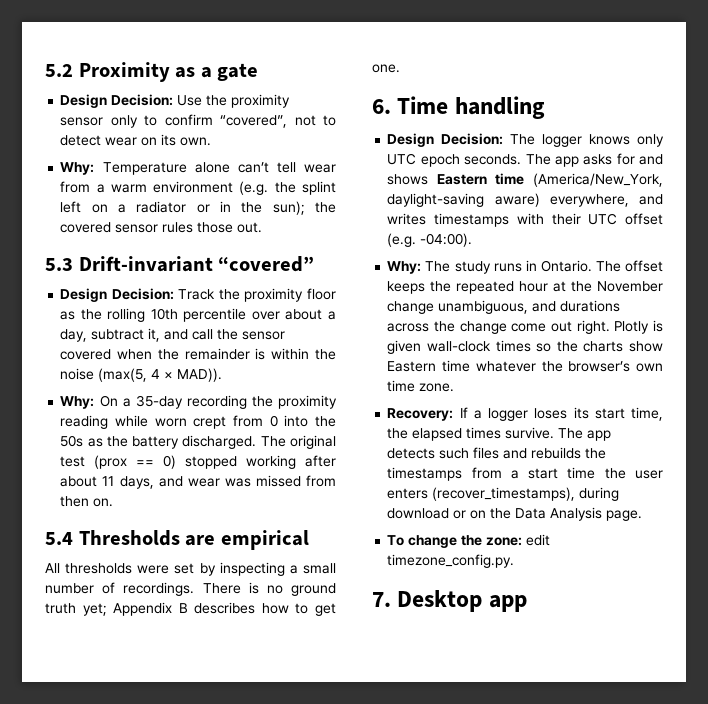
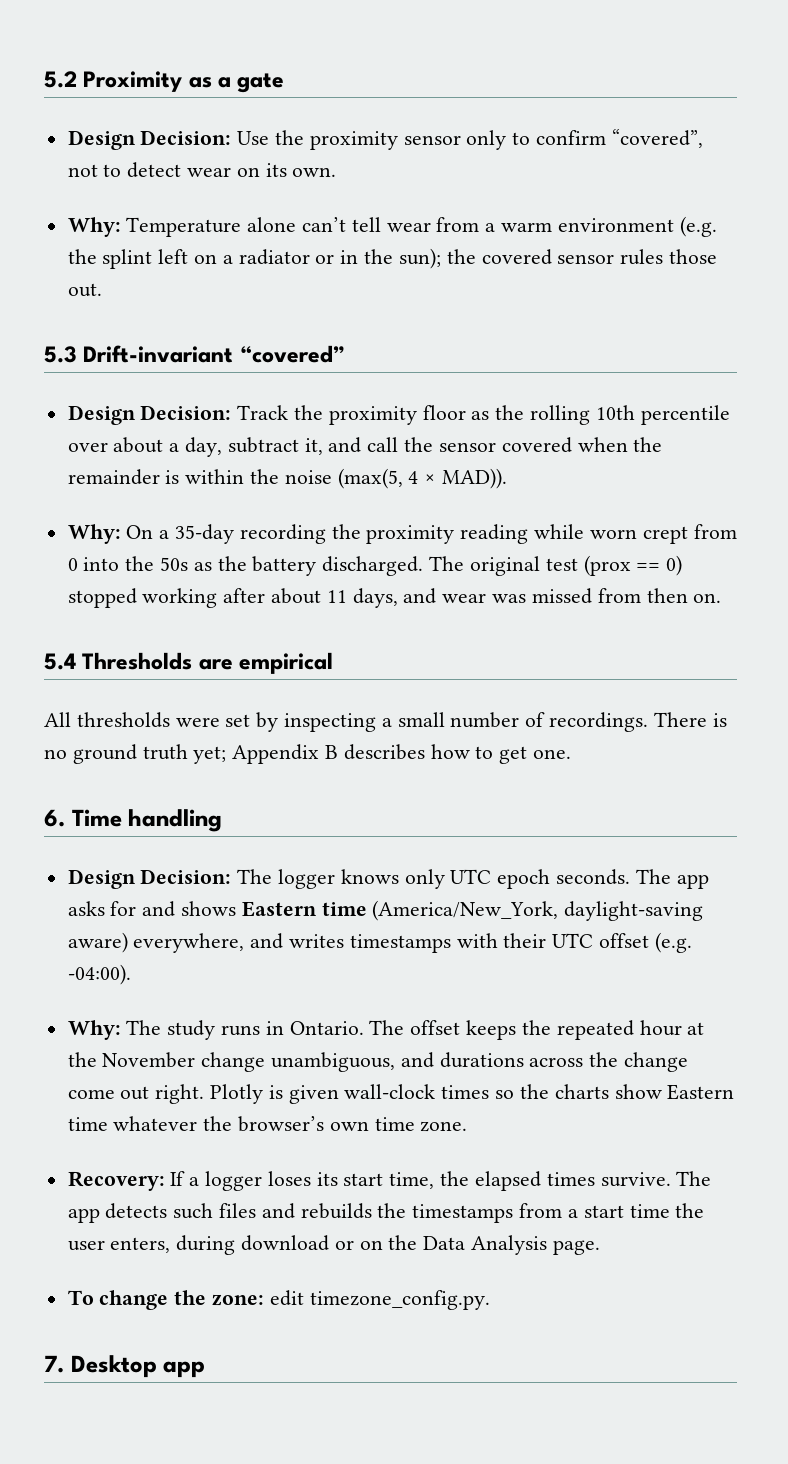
- The app detects such files and rebuilds the timestamps from a start time the user enters (recover_timestamps), during download or on the Data Analysis page.
+ The app detects such files and rebuilds the timestamps from a start time the user enters, during download or on the Data Analysis page.

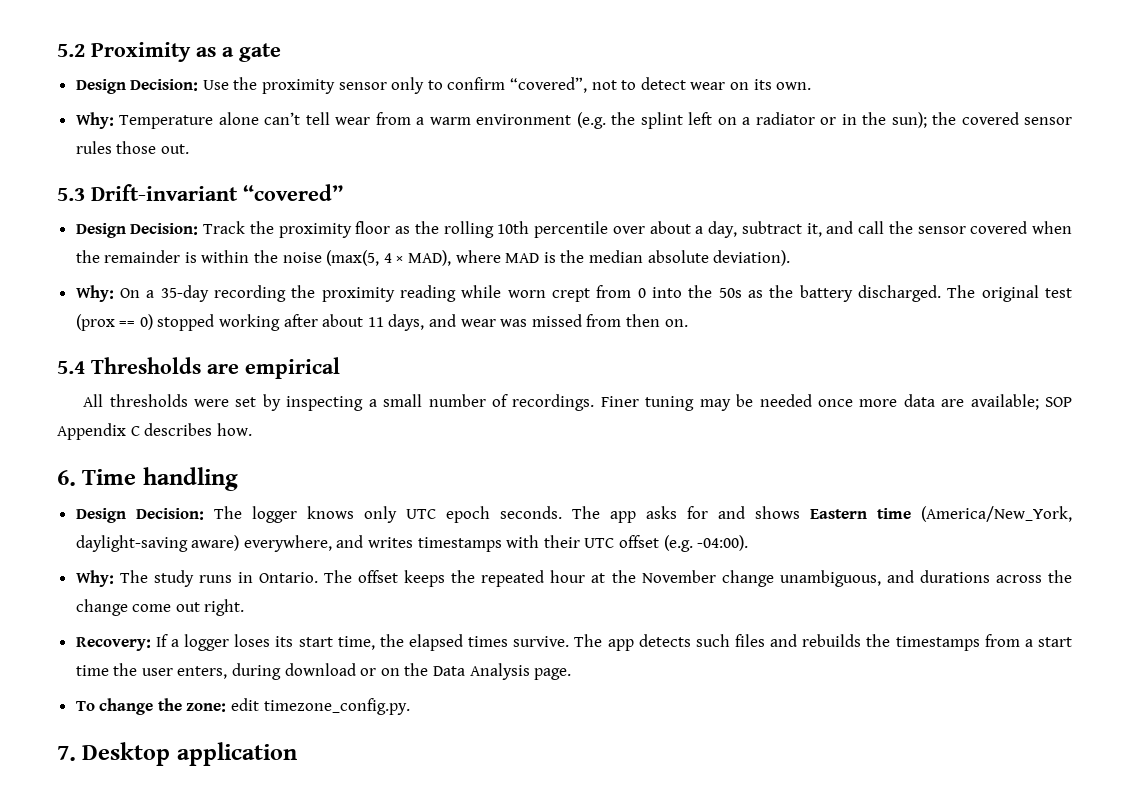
- Design Decision: Track the proximity floor as the rolling 10th percentile over about a day, subtract it, and call the sensor covered when the remainder is within the noise (max(5, 4 × MAD)).
+ Design Decision: Track the proximity floor as the rolling 10th percentile over about a day, subtract it, and call the sensor covered when the remainder is within the noise (max(5, 4 × MAD), where MAD is the median absolute deviation).
- There is no ground truth yet; Appendix B describes how to get one.
+ Finer tuning may be needed once more data are available; SOP Appendix C describes how.
- Plotly is given wall-clock times so the charts show Eastern time whatever the browser’s own time zone.
- 7. Desktop app
+ 7. Desktop application

